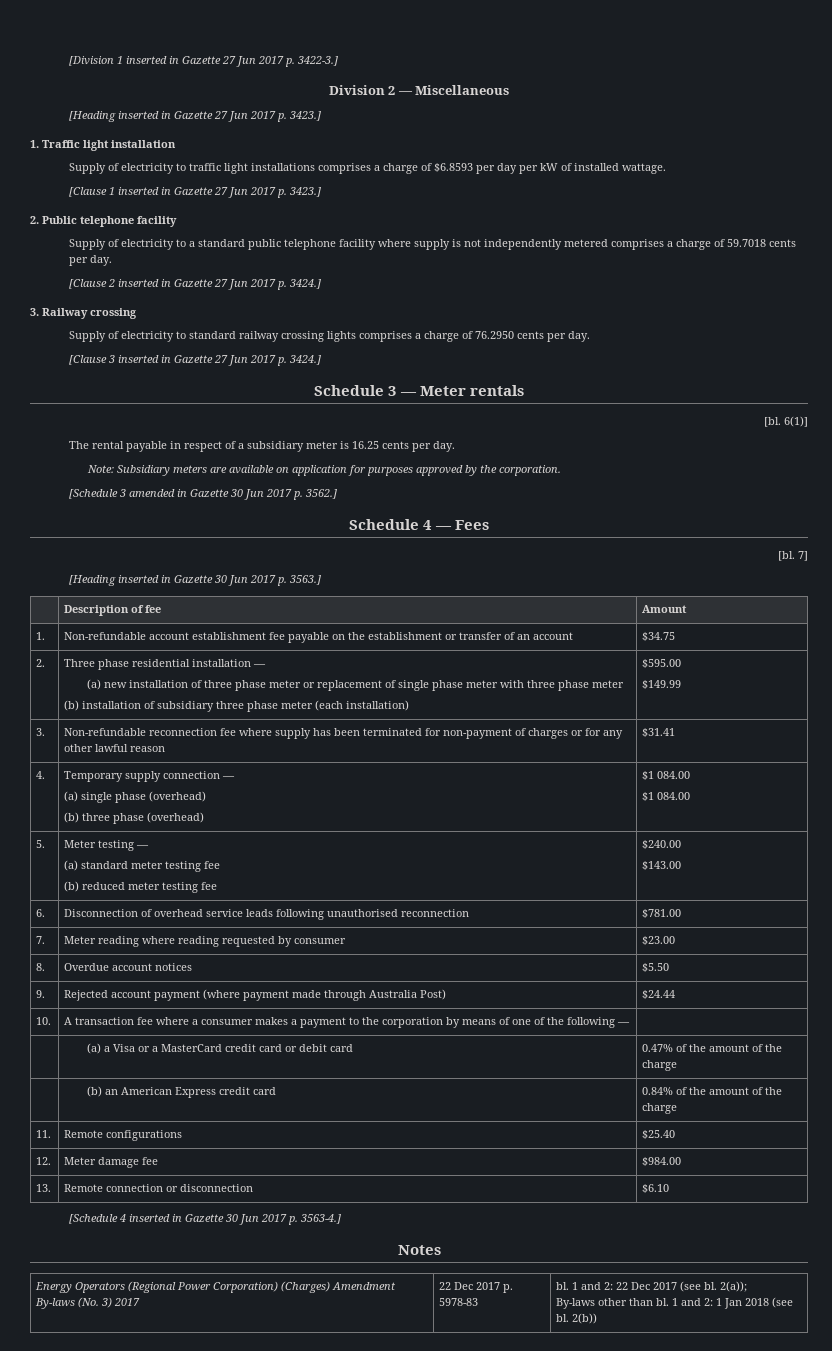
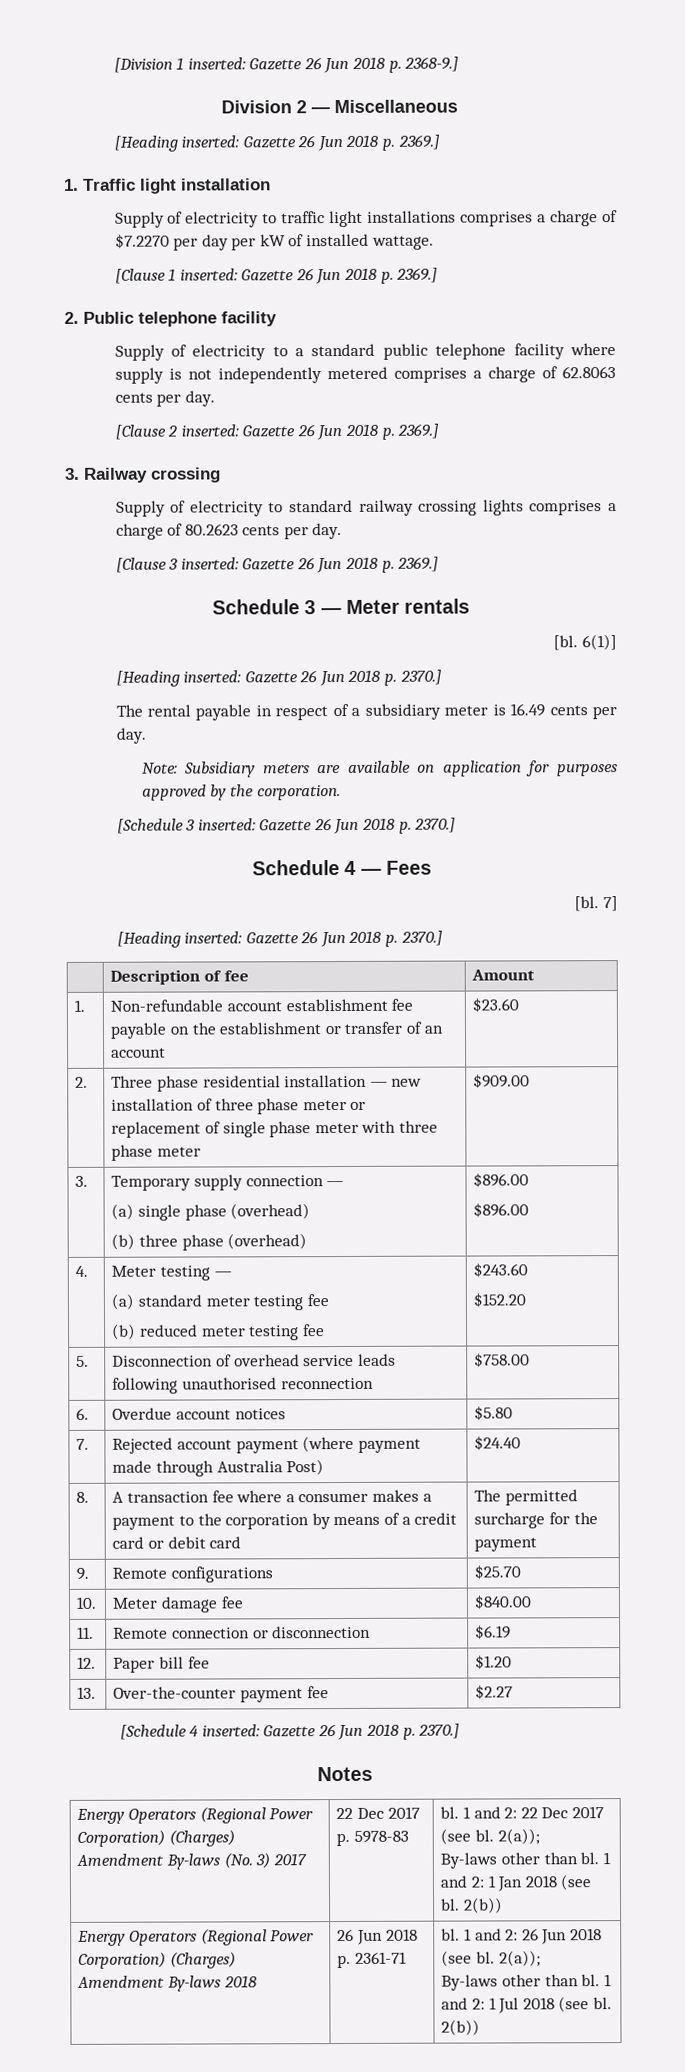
- [Division 1 inserted in Gazette 27 Jun 2017 p. 3422-3.]
+ [Division 1 inserted: Gazette 26 Jun 2018 p. 2368-9.]
- [Heading inserted in Gazette 27 Jun 2017 p. 3423.]
+ [Heading inserted: Gazette 26 Jun 2018 p. 2369.]
- Supply of electricity to traffic light installations comprises a charge of $6.8593 per day per kW of installed wattage.
+ Supply of electricity to traffic light installations comprises a charge of $7.2270 per day per kW of installed wattage.
- [Clause 1 inserted in Gazette 27 Jun 2017 p. 3423.]
+ [Clause 1 inserted: Gazette 26 Jun 2018 p. 2369.]
- Supply of electricity to a standard public telephone facility where supply is not independently metered comprises a charge of 59.7018 cents per day.
+ Supply of electricity to a standard public telephone facility where supply is not independently metered comprises a charge of 62.8063 cents per day.
- [Clause 2 inserted in Gazette 27 Jun 2017 p. 3424.]
+ [Clause 2 inserted: Gazette 26 Jun 2018 p. 2369.]
- Supply of electricity to standard railway crossing lights comprises a charge of 76.2950 cents per day.
+ Supply of electricity to standard railway crossing lights comprises a charge of 80.2623 cents per day.
- [Clause 3 inserted in Gazette 27 Jun 2017 p. 3424.]
+ [Clause 3 inserted: Gazette 26 Jun 2018 p. 2369.]
  6(1)]
+ [Heading inserted: Gazette 26 Jun 2018 p. 2370.]
- The rental payable in respect of a subsidiary meter is 16.25 cents per day.
+ The rental payable in respect of a subsidiary meter is 16.49 cents per day.
- [Schedule 3 amended in Gazette 30 Jun 2017 p. 3562.]
+ [Schedule 3 inserted: Gazette 26 Jun 2018 p. 2370.]
  7]
- [Heading inserted in Gazette 30 Jun 2017 p. 3563.]
+ [Heading inserted: Gazette 26 Jun 2018 p. 2370.]
- 1. | Non-refundable account establishment fee payable on the establishment or transfer of an account | $34.75
+ 1. | Non-refundable account establishment fee payable on the establishment or transfer of an account | $23.60
- 2. | Three phase residential installation —
- (a) new installation of three phase meter or replacement of single phase meter with three phase meter
- (b) installation of subsidiary three phase meter (each installation) | $595.00
- $149.99
- 3. | Non-refundable reconnection fee where supply has been terminated for non-payment of charges or for any other lawful reason | $31.41
- 4. | Temporary supply connection —
+ 2. | Three phase residential installation — new installation of three phase meter or replacement of single phase meter with three phase meter | $909.00
+ 3. | Temporary supply connection —
  (a) single phase (overhead)
- (b) three phase (overhead) | $1 084.00
- $1 084.00
- 5. | Meter testing —
+ (b) three phase (overhead) | $896.00
+ $896.00
+ 4. | Meter testing —
  (a) standard meter testing fee
- (b) reduced meter testing fee | $240.00
- $143.00
- 6. | Disconnection of overhead service leads following unauthorised reconnection | $781.00
- 7. | Meter reading where reading requested by consumer | $23.00
- 8. | Overdue account notices | $5.50
- 9. | Rejected account payment (where payment made through Australia Post) | $24.44
- 10. | A transaction fee where a consumer makes a payment to the corporation by means of one of the following — |
- | (a) a Visa or a MasterCard credit card or debit card | 0.47% of the amount of the charge
- | (b) an American Express credit card | 0.84% of the amount of the charge
- 11. | Remote configurations | $25.40
- 12. | Meter damage fee | $984.00
- 13. | Remote connection or disconnection | $6.10
- [Schedule 4 inserted in Gazette 30 Jun 2017 p. 3563-4.]
+ (b) reduced meter testing fee | $243.60
+ $152.20
+ 5. | Disconnection of overhead service leads following unauthorised reconnection | $758.00
+ 6. | Overdue account notices | $5.80
+ 7. | Rejected account payment (where payment made through Australia Post) | $24.40
+ 8. | A transaction fee where a consumer makes a payment to the corporation by means of a credit card or debit card | The permitted surcharge for the payment
+ 9. | Remote configurations | $25.70
+ 10. | Meter damage fee | $840.00
+ 11. | Remote connection or disconnection | $6.19
+ 12. | Paper bill fee | $1.20
+ 13. | Over-the-counter payment fee | $2.27
+ [Schedule 4 inserted: Gazette 26 Jun 2018 p. 2370.]
+ Energy Operators (Regional Power Corporation) (Charges) Amendment By-laws 2018 | 26 Jun 2018 p. 2361-71 | bl. 1 and 2: 26 Jun 2018 (see bl. 2(a));
+ By-laws other than bl. 1 and 2: 1 Jul 2018 (see bl. 2(b))

